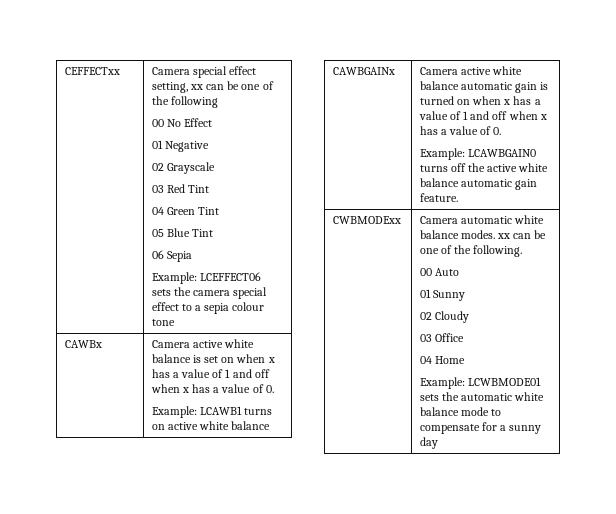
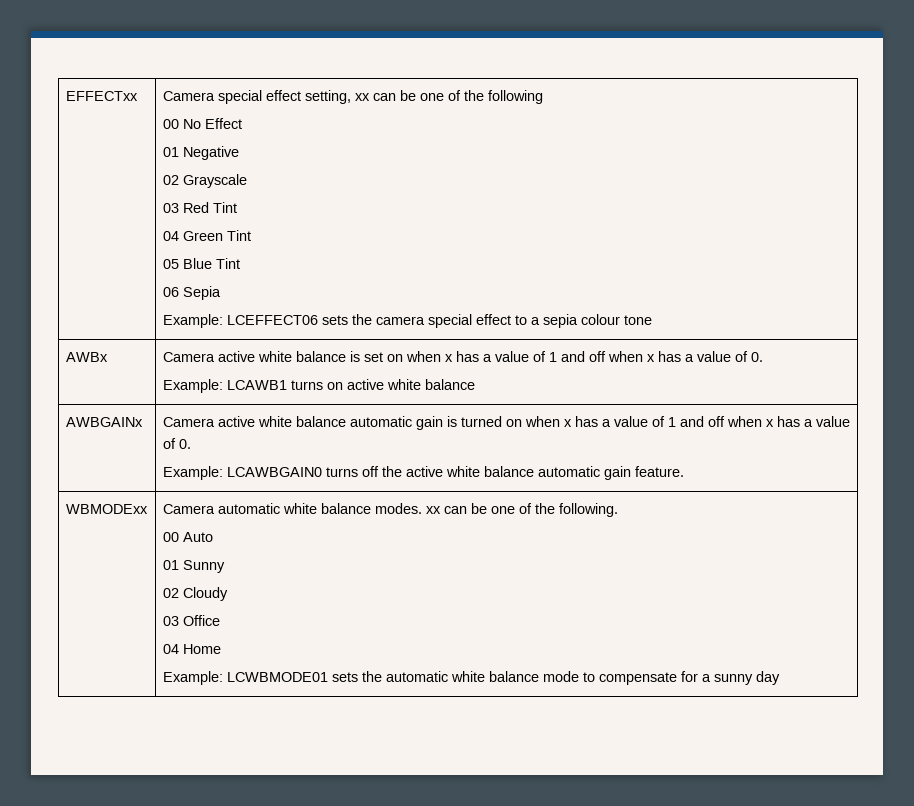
- CEFFECTxx
+ EFFECTxx
- CAWBx | Camera active white balance is set on when x has a value of 1 and off when x has a value of 0.
+ AWBx | Camera active white balance is set on when x has a value of 1 and off when x has a value of 0.
- CAWBGAINx | Camera active white balance automatic gain is turned on when x has a value of 1 and off when x has a value of 0.
+ AWBGAINx | Camera active white balance automatic gain is turned on when x has a value of 1 and off when x has a value of 0.
- CWBMODExx | Camera automatic white balance modes. xx can be one of the following.
+ WBMODExx | Camera automatic white balance modes. xx can be one of the following.

